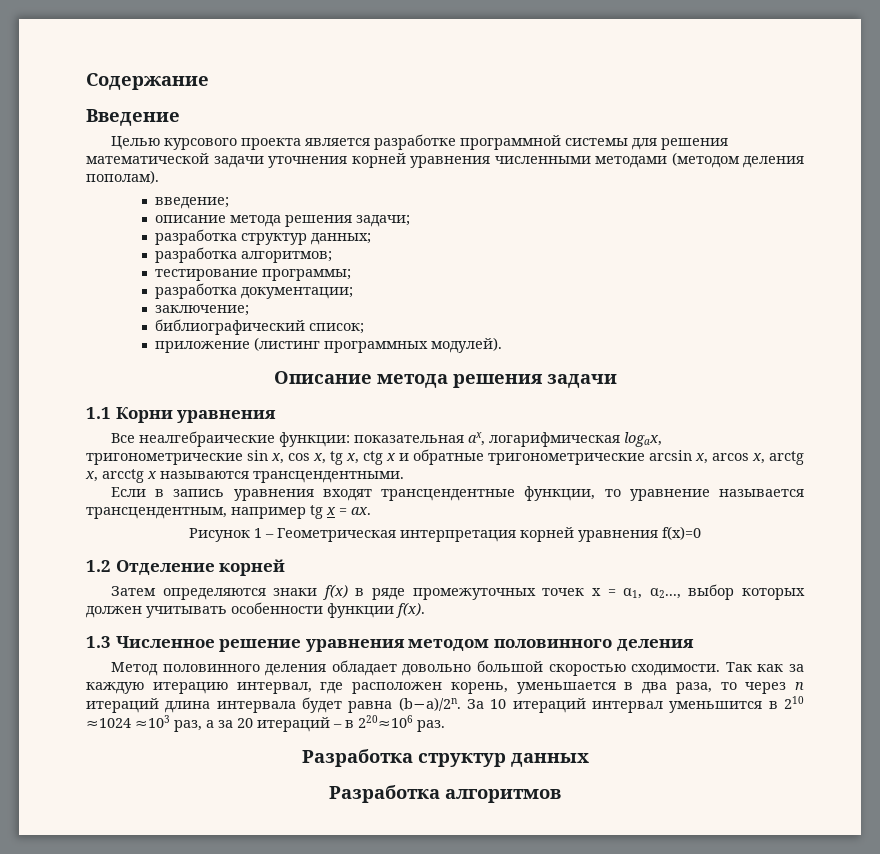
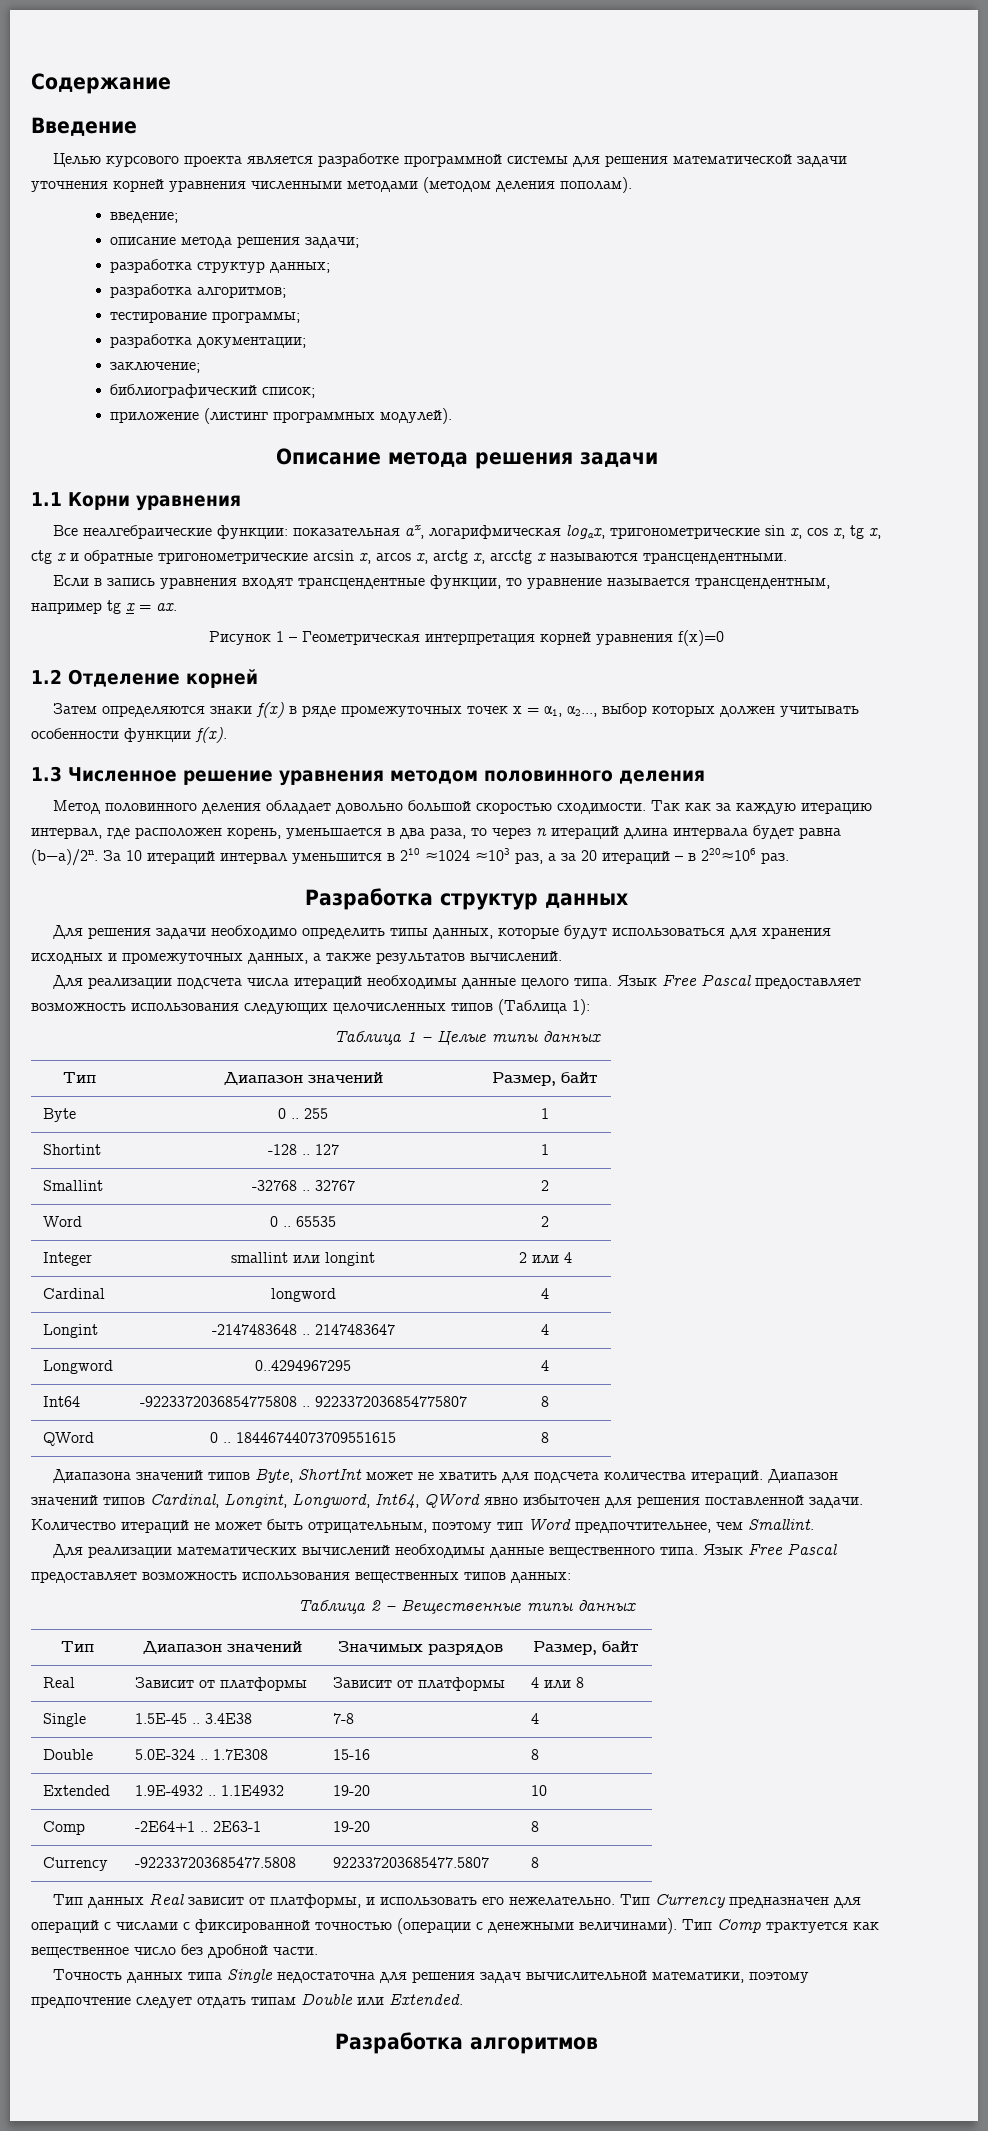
+ Для решения задачи необходимо определить типы данных, которые будут использоваться для хранения исходных и промежуточных данных, а также результатов вычислений.
+ Для реализации подсчета числа итераций необходимы данные целого типа. Язык Free Pascal предоставляет возможность использования следующих целочисленных типов (Таблица 1):
+ Таблица 1 – Целые типы данных
+ Тип | Диапазон значений | Размер, байт
+ Byte | 0 .. 255 | 1
+ Shortint | -128 .. 127 | 1
+ Smallint | -32768 .. 32767 | 2
+ Word | 0 .. 65535 | 2
+ Integer | smallint или longint | 2 или 4
+ Cardinal | longword | 4
+ Longint | -2147483648 .. 2147483647 | 4
+ Longword | 0..4294967295 | 4
+ Int64 | -9223372036854775808 .. 9223372036854775807 | 8
+ QWord | 0 .. 18446744073709551615 | 8
+ Диапазона значений типов Byte, ShortInt может не хватить для подсчета количества итераций. Диапазон значений типов Cardinal, Longint, Longword, Int64, QWord явно избыточен для решения поставленной задачи. Количество итераций не может быть отрицательным, поэтому тип Word предпочтительнее, чем Smallint.
+ Для реализации математических вычислений необходимы данные вещественного типа. Язык Free Pascal предоставляет возможность использования вещественных типов данных:
+ Таблица 2 – Вещественные типы данных
+ Тип | Диапазон значений | Значимых разрядов | Размер, байт
+ Real | Зависит от платформы | Зависит от платформы | 4 или 8
+ Single | 1.5E-45 .. 3.4E38 | 7-8 | 4
+ Double | 5.0E-324 .. 1.7E308 | 15-16 | 8
+ Extended | 1.9E-4932 .. 1.1E4932 | 19-20 | 10
+ Comp | -2E64+1 .. 2E63-1 | 19-20 | 8
+ Currency | -922337203685477.5808 | 922337203685477.5807 | 8
+ Тип данных Real зависит от платформы, и использовать его нежелательно. Тип Currency предназначен для операций с числами с фиксированной точностью (операции с денежными величинами). Тип Comp трактуется как вещественное число без дробной части.
+ Точность данных типа Single недостаточна для решения задач вычислительной математики, поэтому предпочтение следует отдать типам Double или Extended.

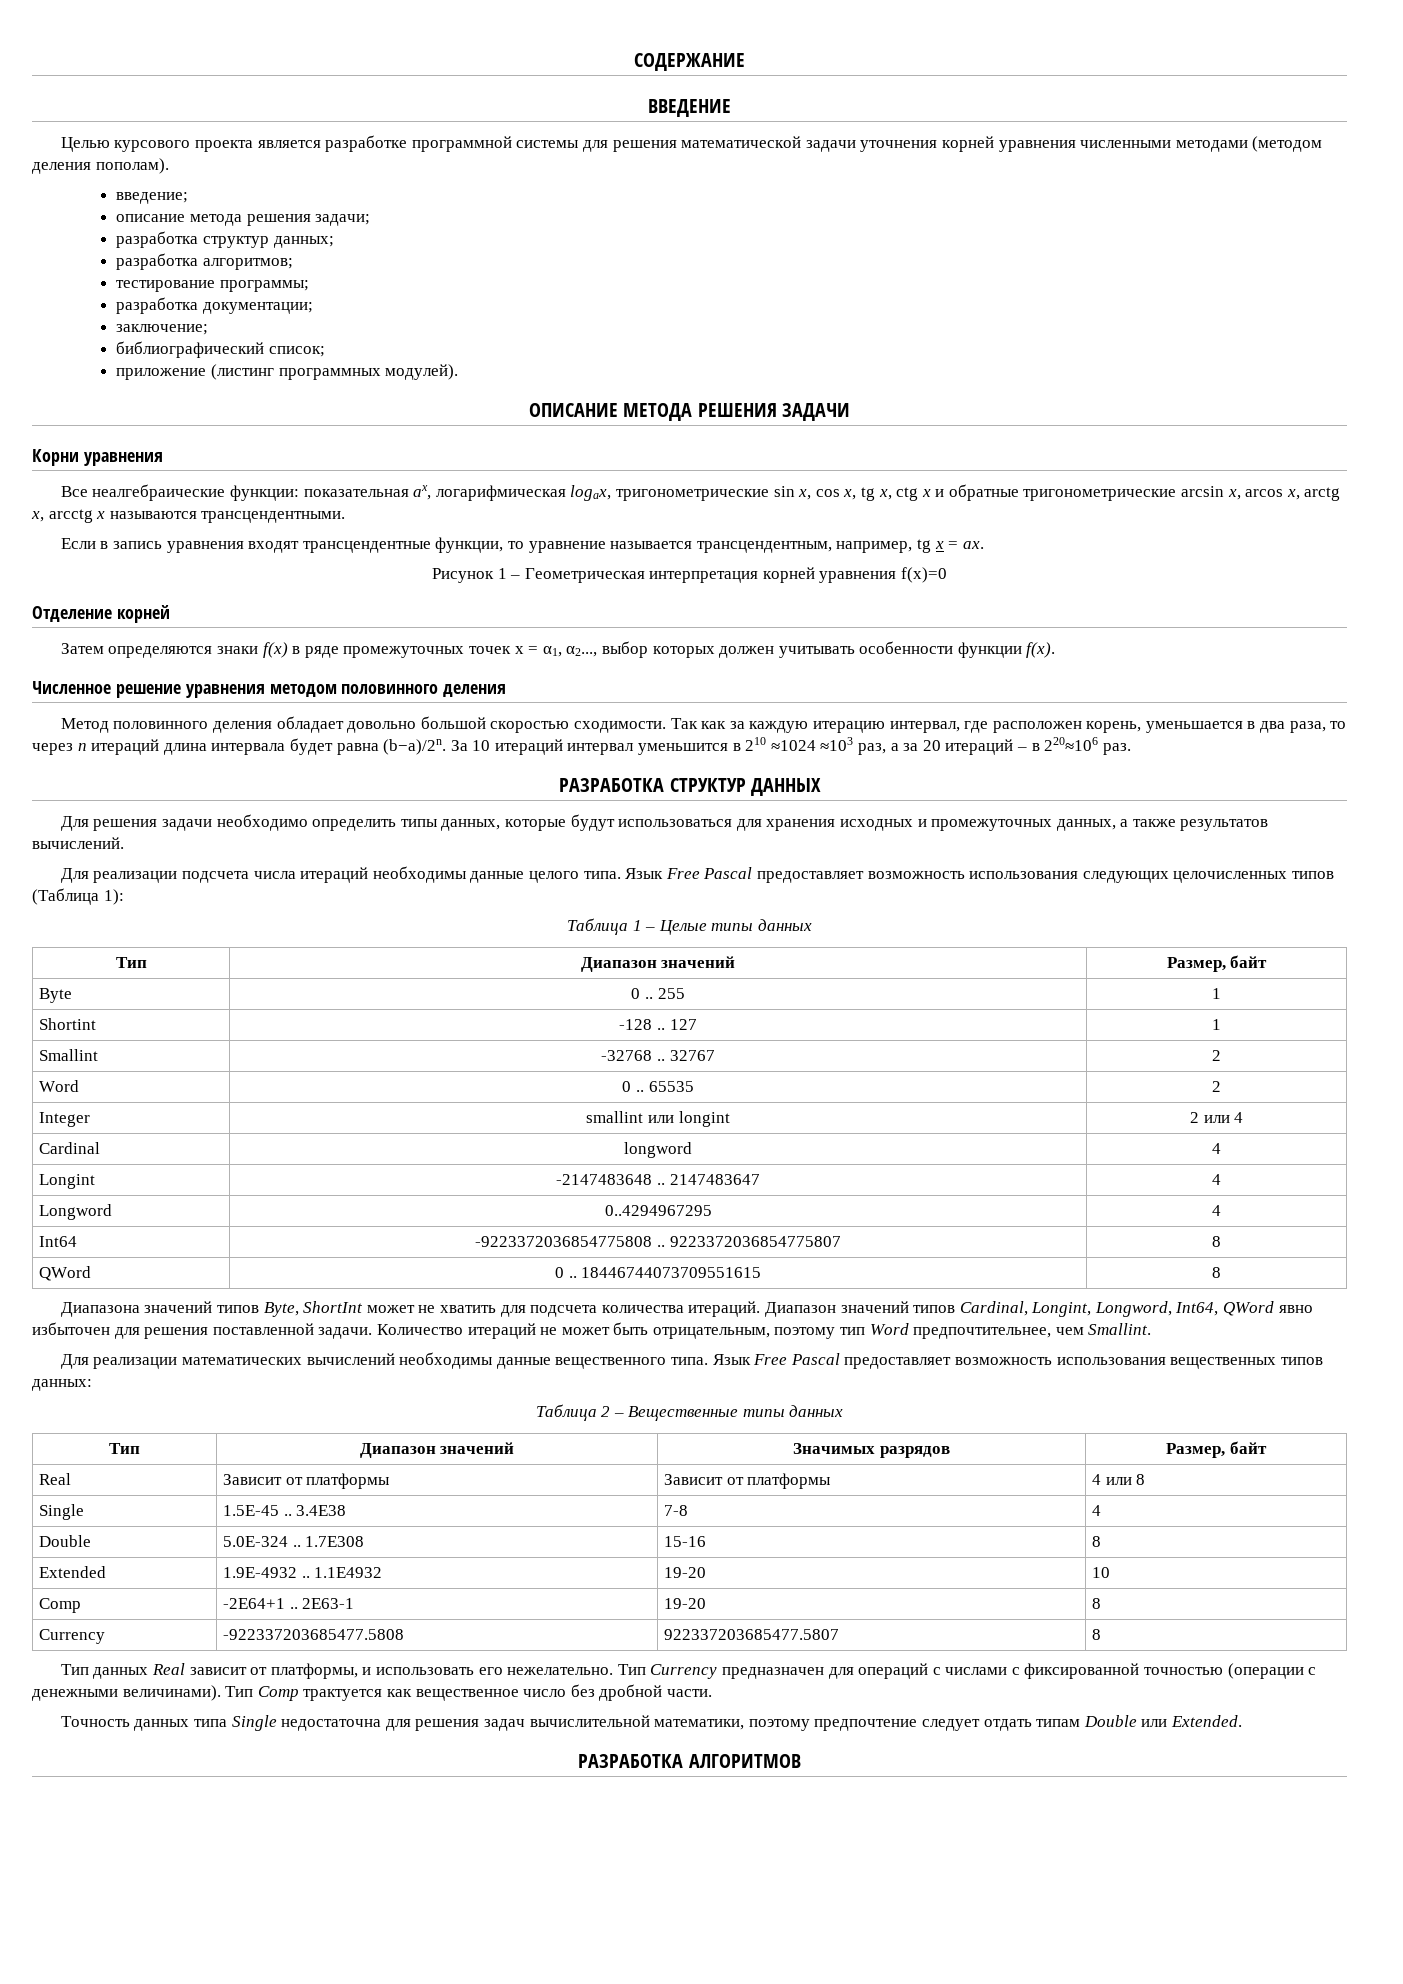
- Содержание
- Введение
+ СОДЕРЖАНИЕ
+ ВВЕДЕНИЕ
- Описание метода решения задачи
- 1.1 Корни уравнения
+ ОПИСАНИЕ МЕТОДА РЕШЕНИЯ ЗАДАЧИ
+ Корни уравнения
- Если в запись уравнения входят трансцендентные функции, то уравнение называется трансцендентным, например tg x = ax.
+ Если в запись уравнения входят трансцендентные функции, то уравнение называется трансцендентным, например, tg x = ax.
- 1.2 Отделение корней
+ Отделение корней
- 1.3 Численное решение уравнения методом половинного деления
+ Численное решение уравнения методом половинного деления
- Разработка структур данных
+ РАЗРАБОТКА СТРУКТУР ДАННЫХ
- Разработка алгоритмов
+ РАЗРАБОТКА АЛГОРИТМОВ

